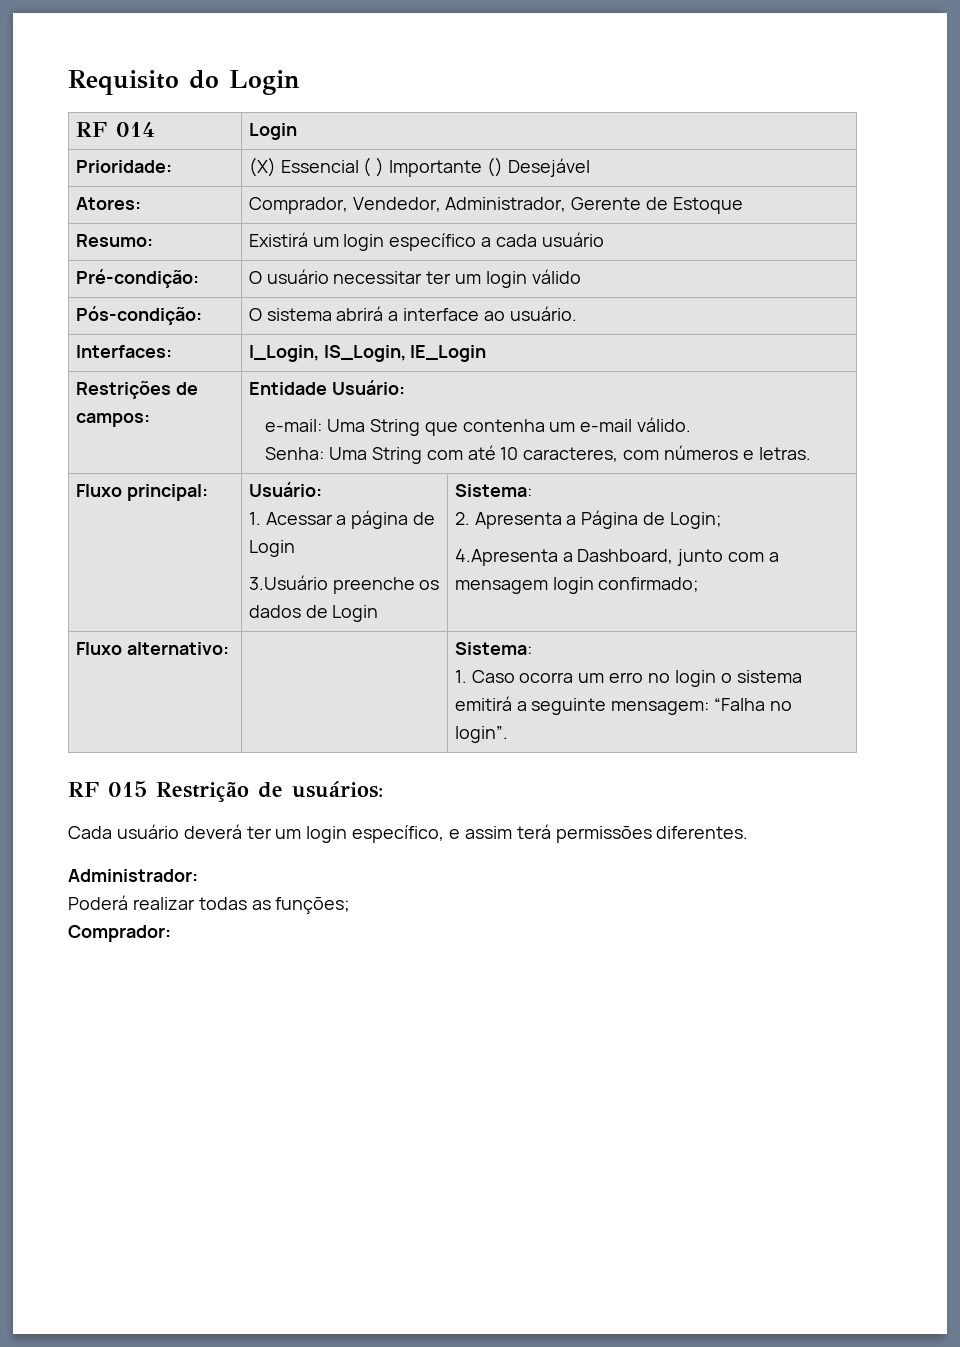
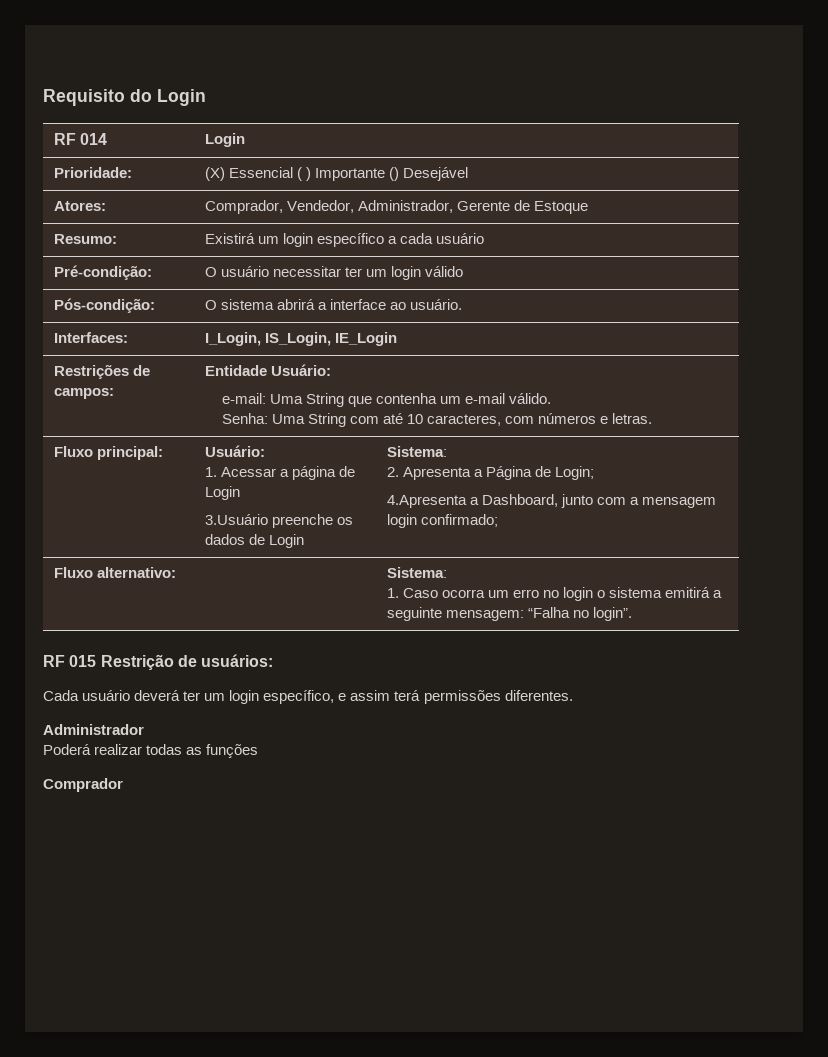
- Administrador:
+ Administrador
- Poderá realizar todas as funções;
- Comprador:
+ Poderá realizar todas as funções
+ Comprador

